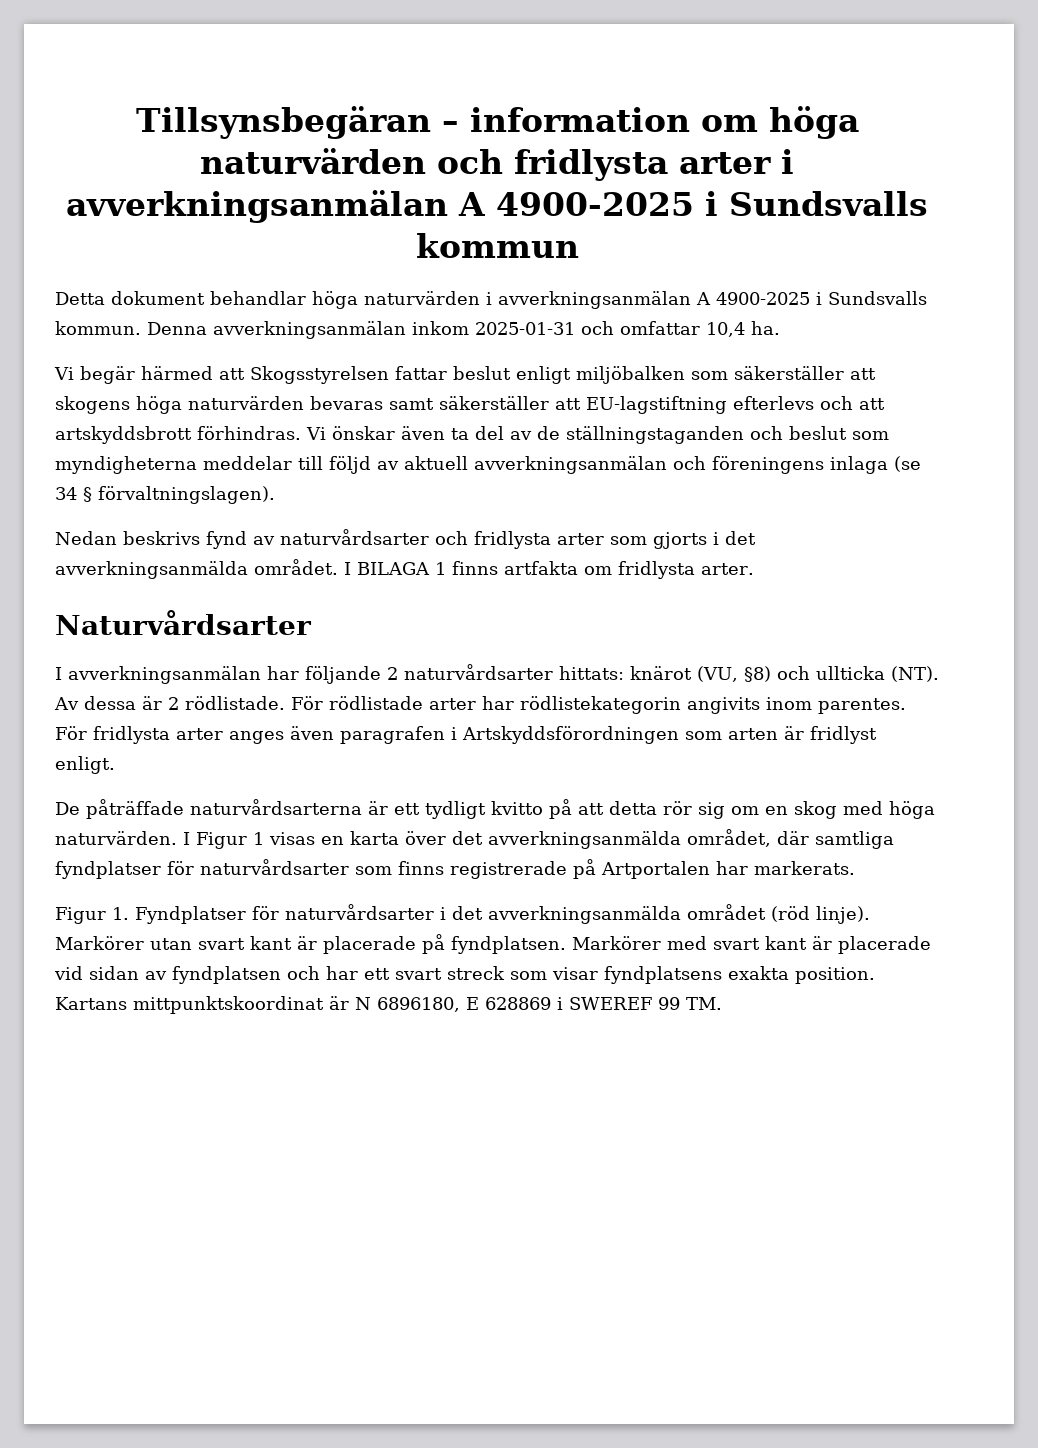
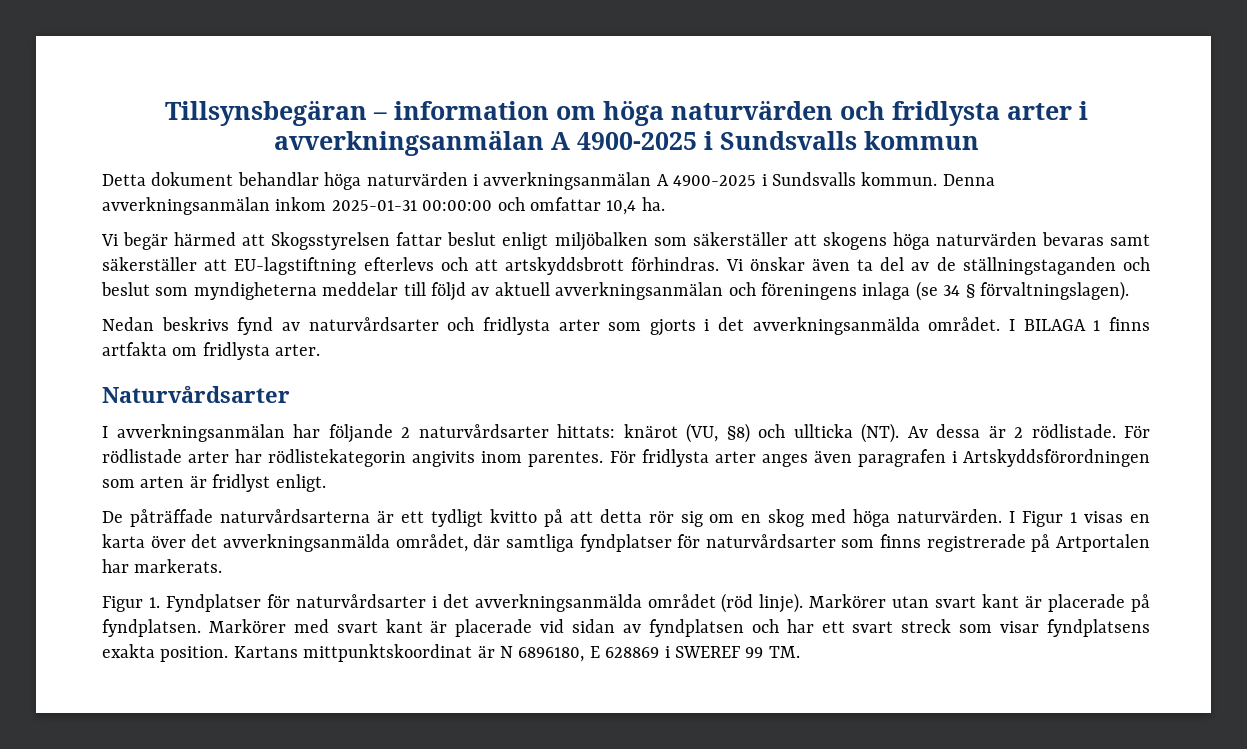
- Denna avverkningsanmälan inkom 2025-01-31 och omfattar 10,4 ha.
+ Denna avverkningsanmälan inkom 2025-01-31 00:00:00 och omfattar 10,4 ha.

